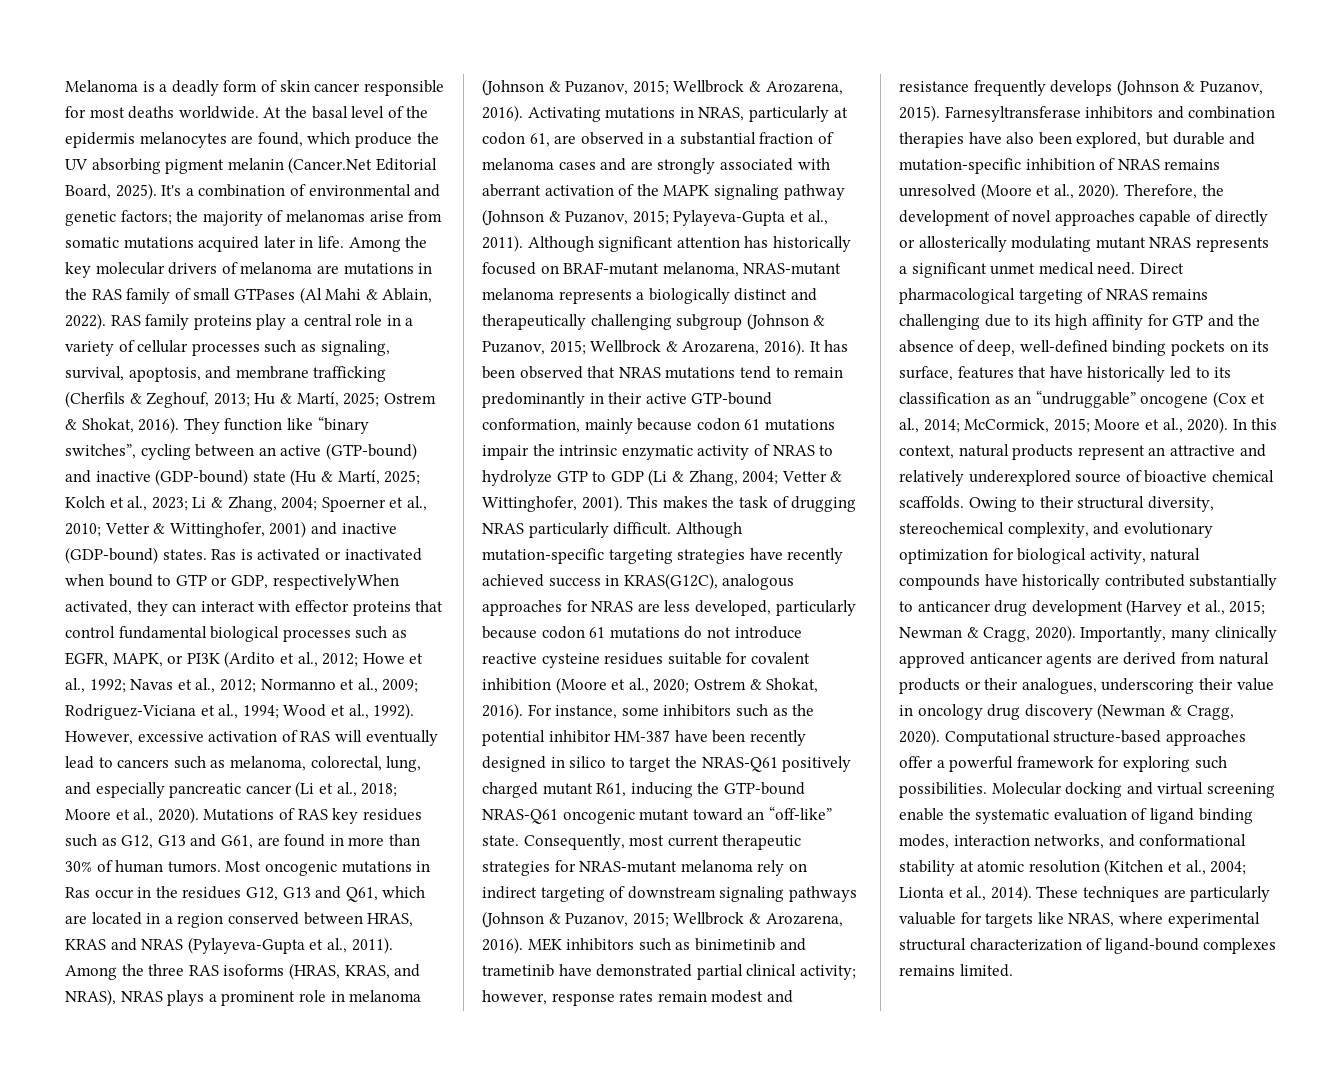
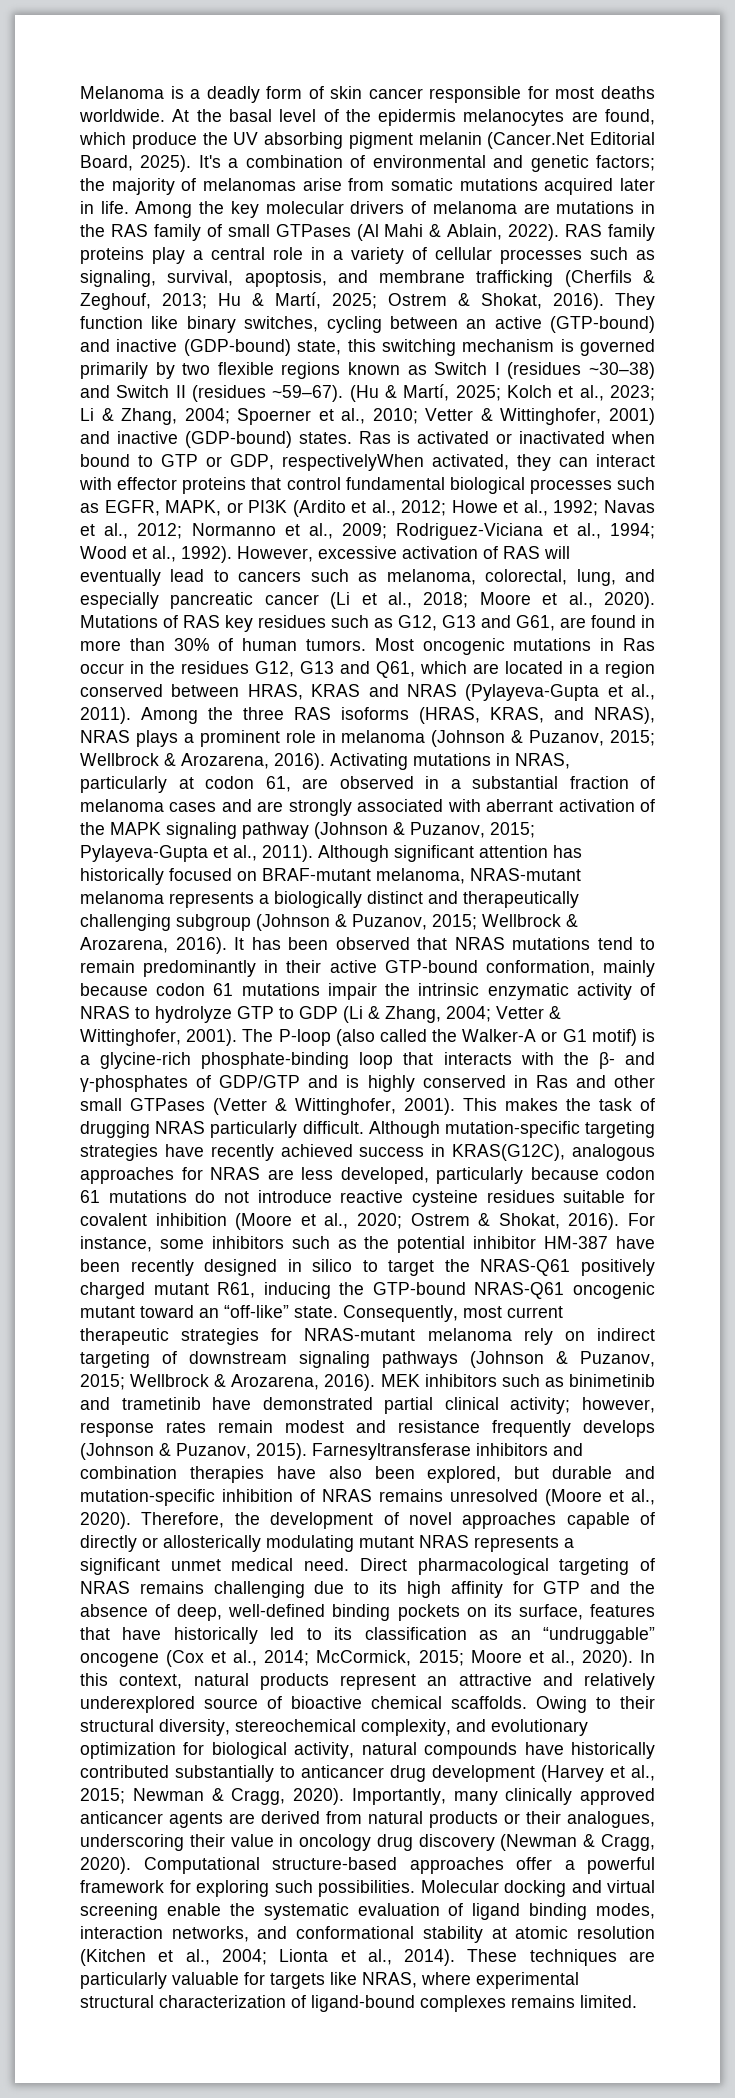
- They function like “binary switches”, cycling between an active (GTP-bound) and inactive (GDP-bound) state (Hu & Martí, 2025; Kolch et al., 2023; Li & Zhang, 2004; Spoerner et al., 2010; Vetter & Wittinghofer, 2001) and inactive (GDP-bound) states.
+ They function like binary switches, cycling between an active (GTP-bound) and inactive (GDP-bound) state, this switching mechanism is governed primarily by two flexible regions known as Switch I (residues ~30–38) and Switch II (residues ~59–67). (Hu & Martí, 2025; Kolch et al., 2023; Li & Zhang, 2004; Spoerner et al., 2010; Vetter & Wittinghofer, 2001) and inactive (GDP-bound) states.
+ The P-loop (also called the Walker-A or G1 motif) is a glycine-rich phosphate-binding loop that interacts with the β- and γ-phosphates of GDP/GTP and is highly conserved in Ras and other small GTPases (Vetter & Wittinghofer, 2001).

